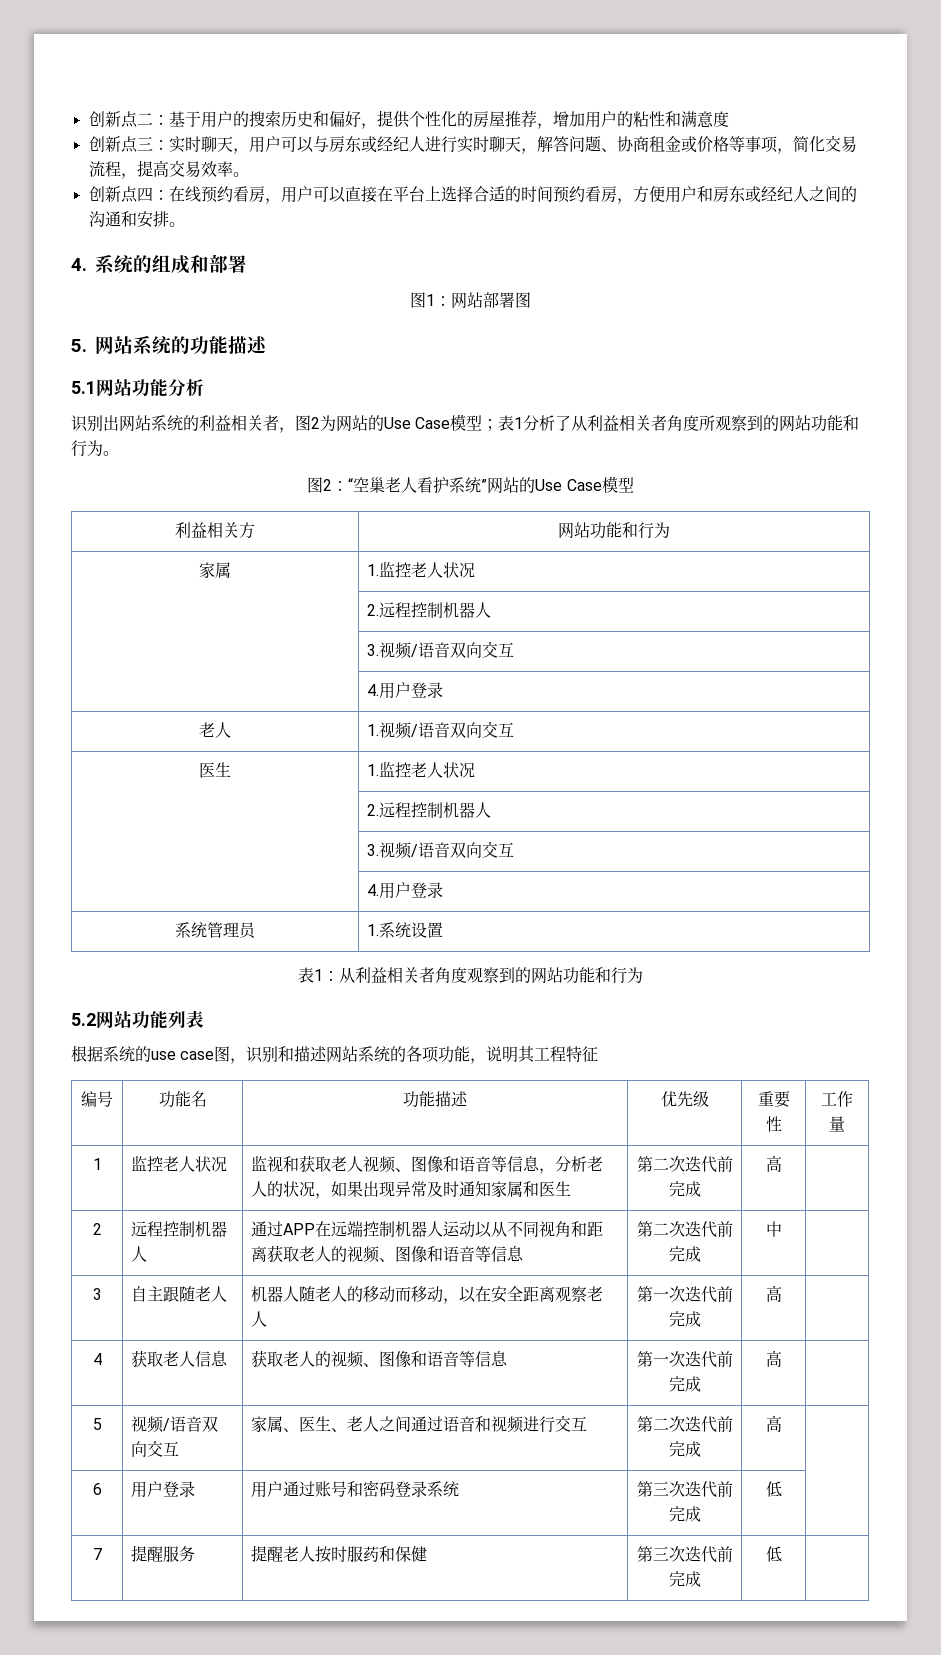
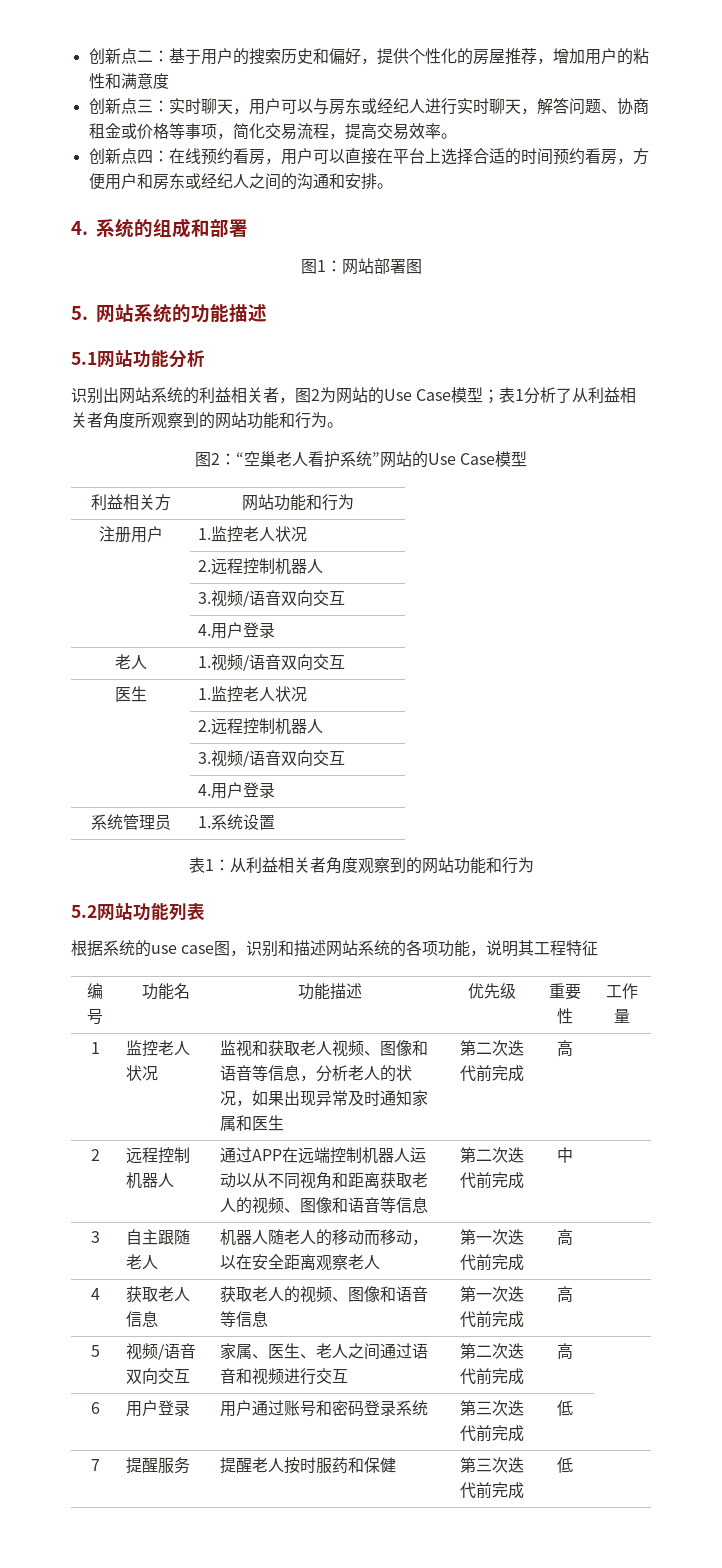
- 家属 | 1.监控老人状况
+ 注册用户 | 1.监控老人状况

